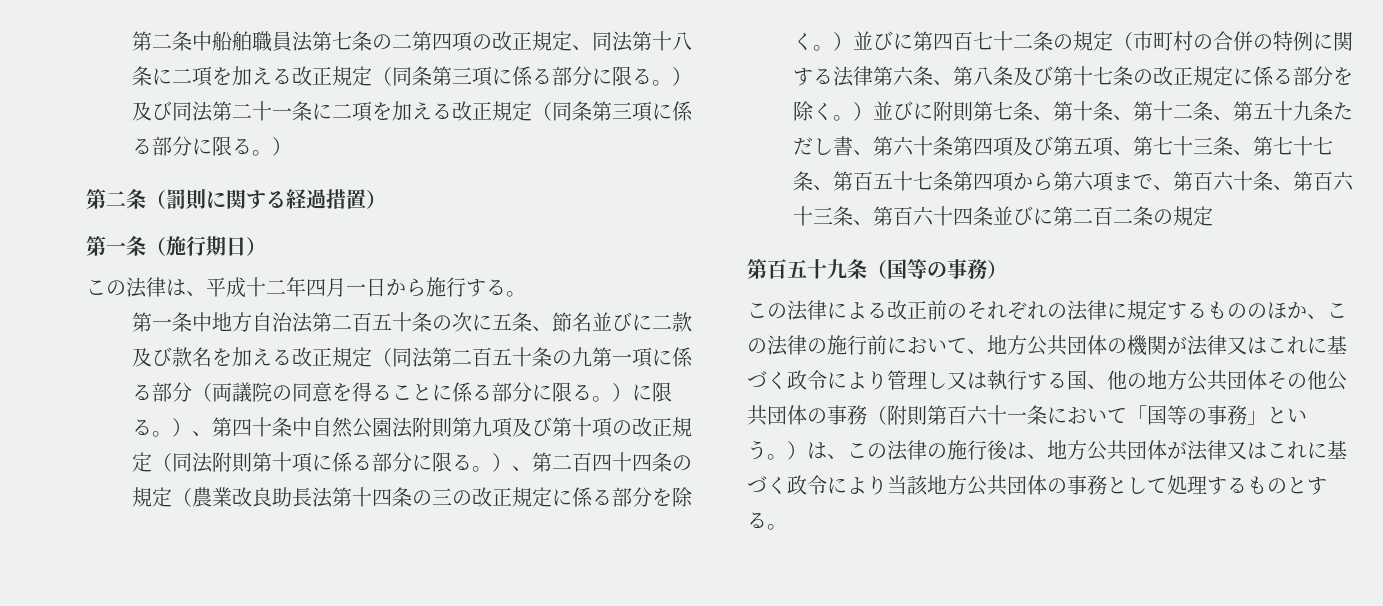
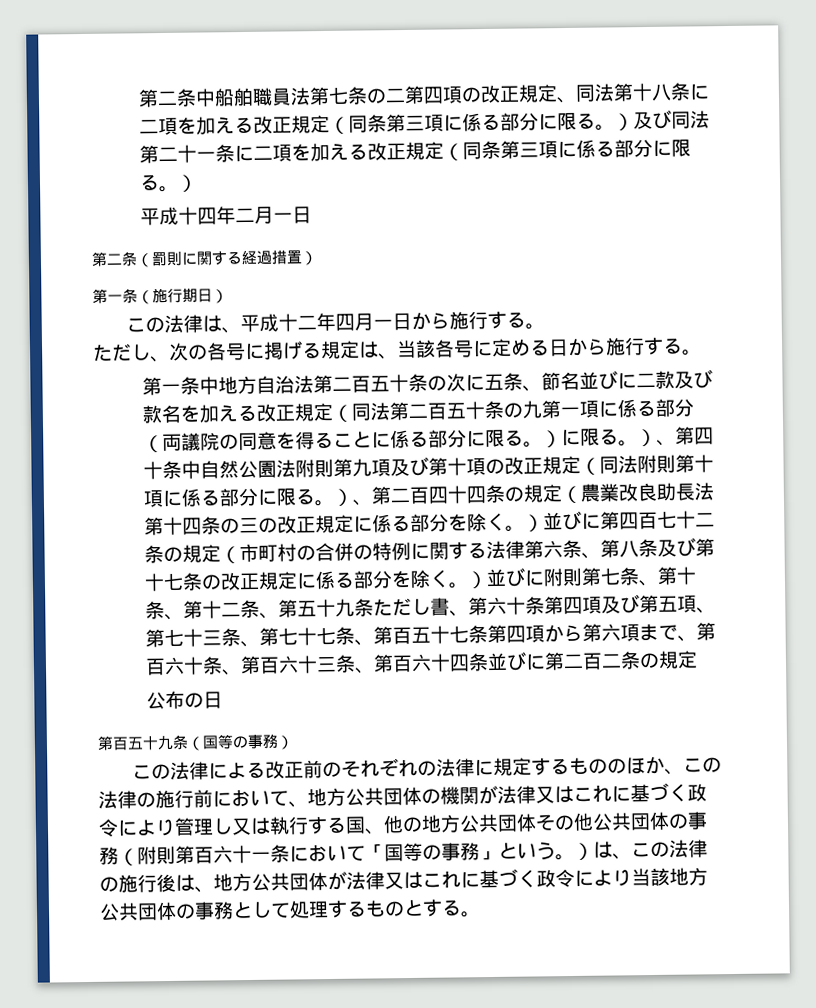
+ 平成十四年二月一日
+ ただし、次の各号に掲げる規定は、当該各号に定める日から施行する。
+ 公布の日

